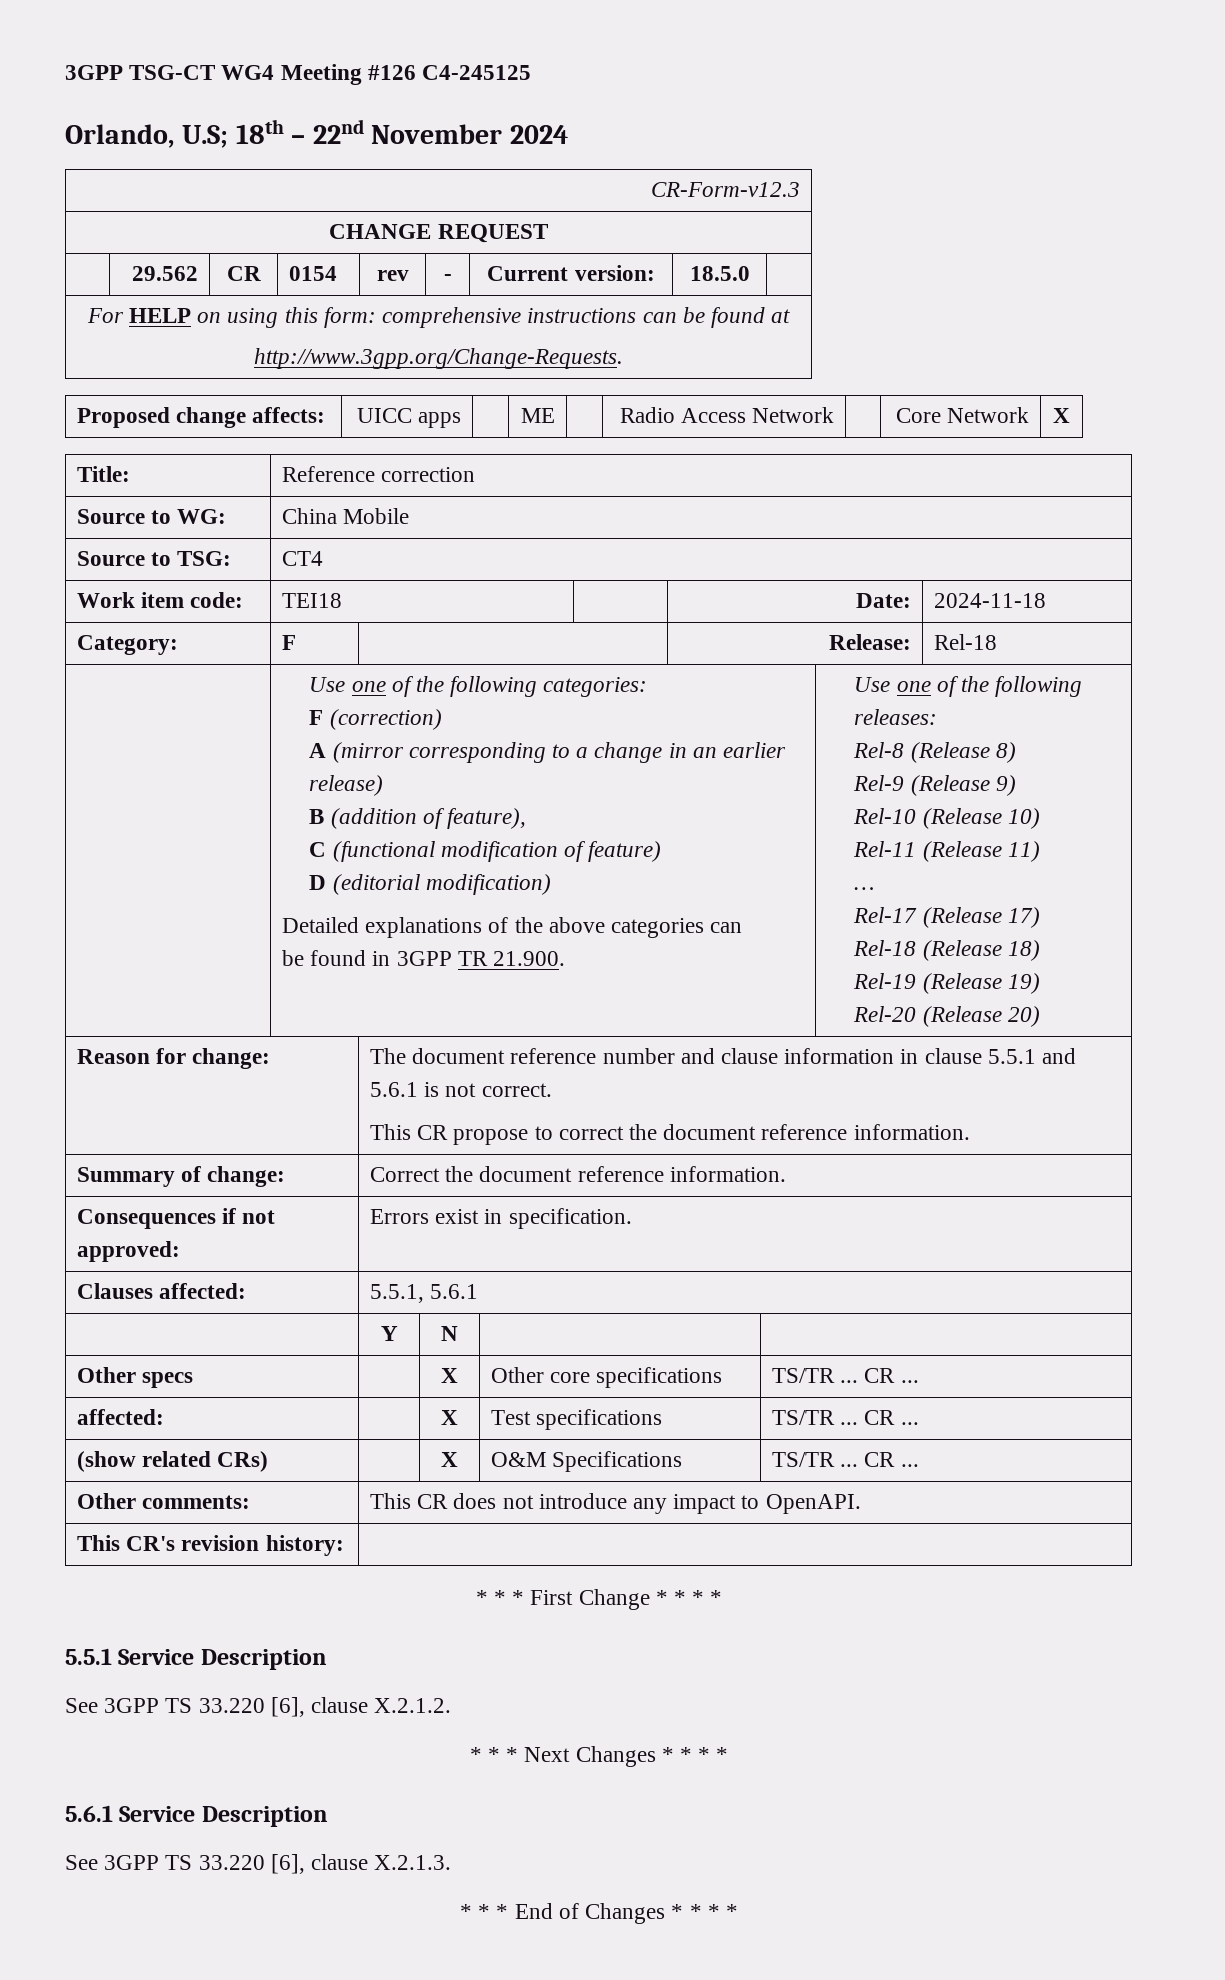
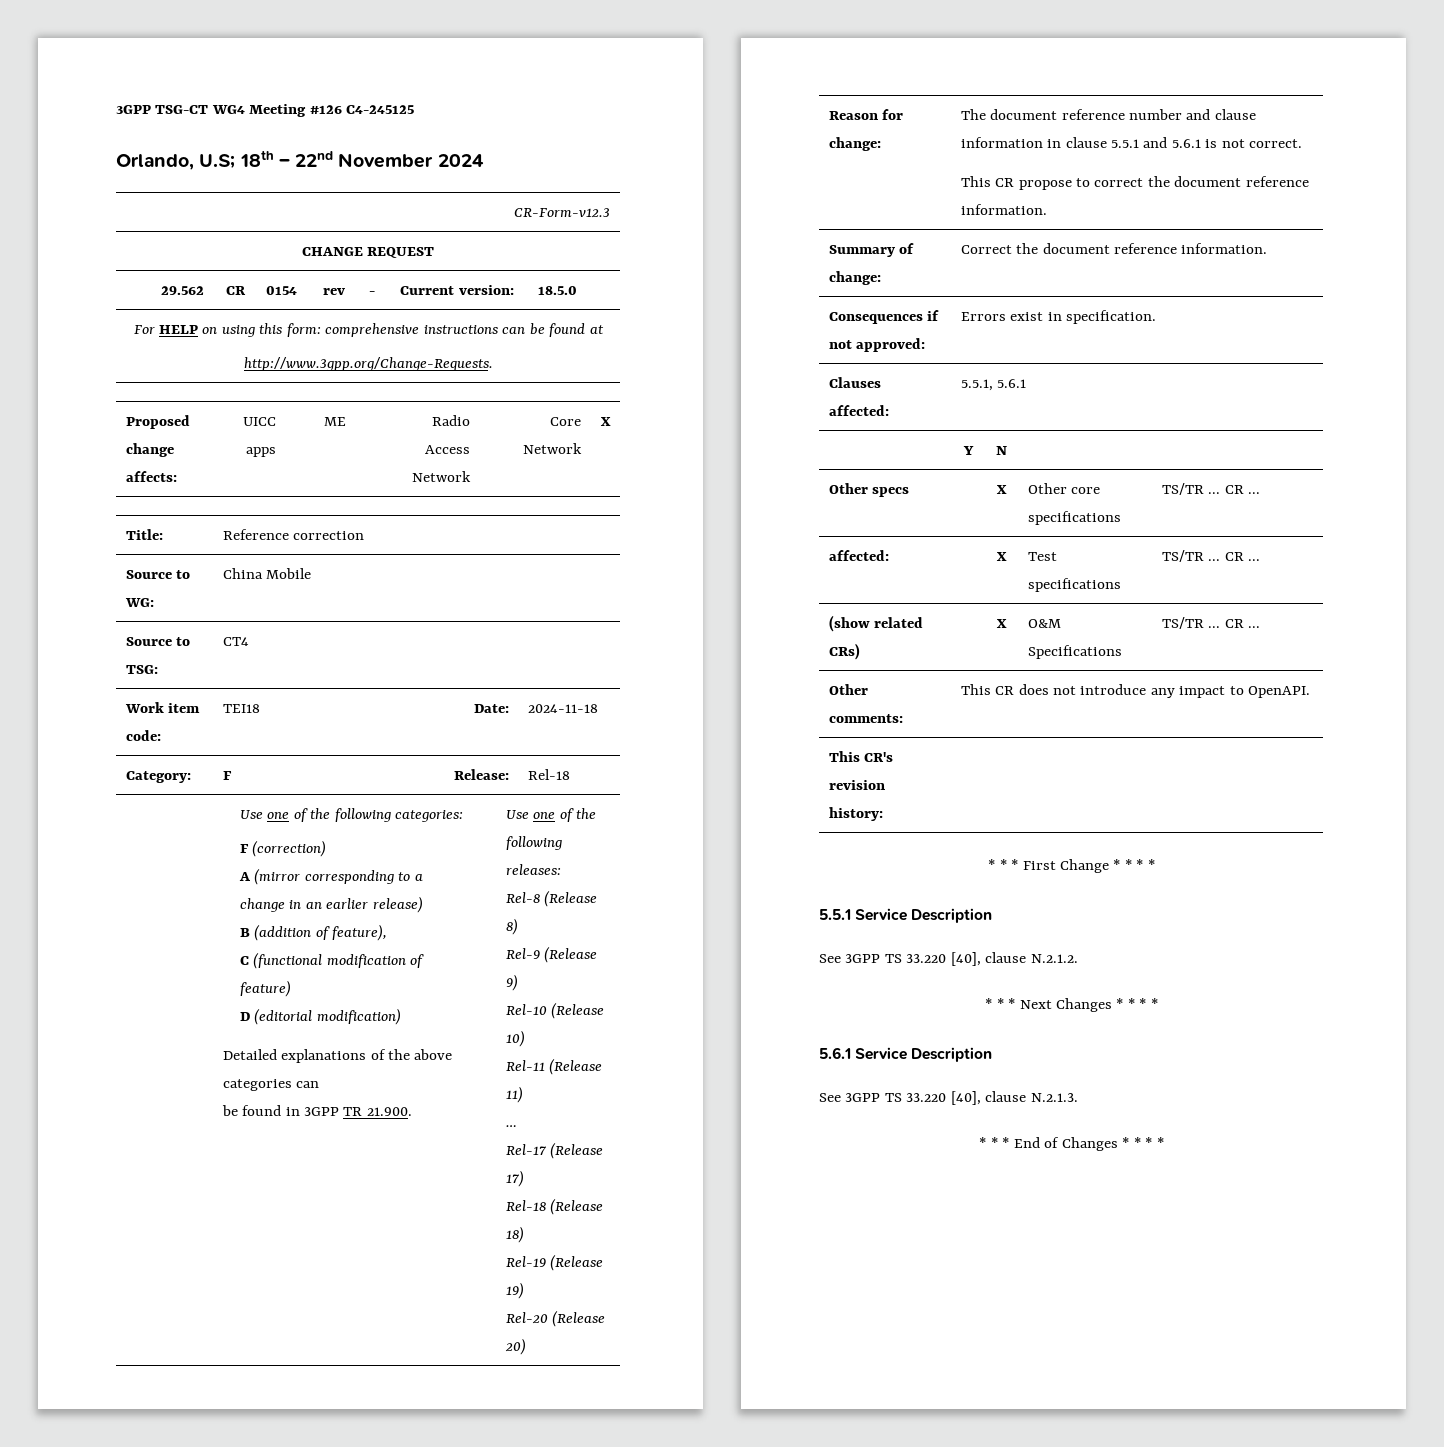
- See 3GPP TS 33.220 [6], clause X.2.1.2.
+ See 3GPP TS 33.220 [40], clause N.2.1.2.
- See 3GPP TS 33.220 [6], clause X.2.1.3.
+ See 3GPP TS 33.220 [40], clause N.2.1.3.

